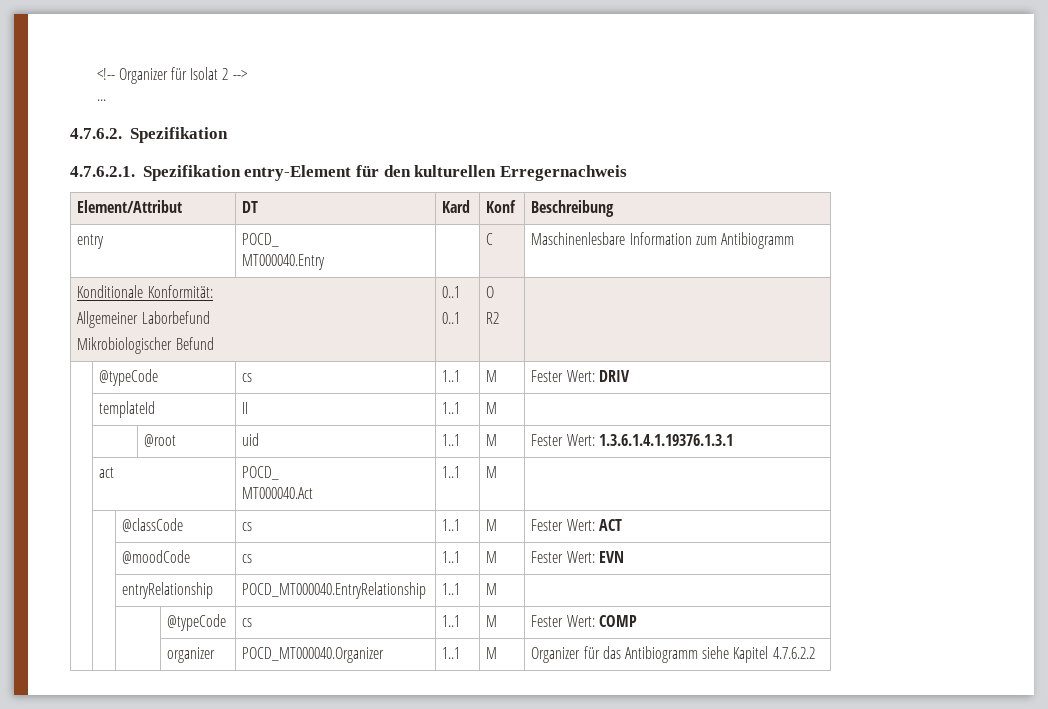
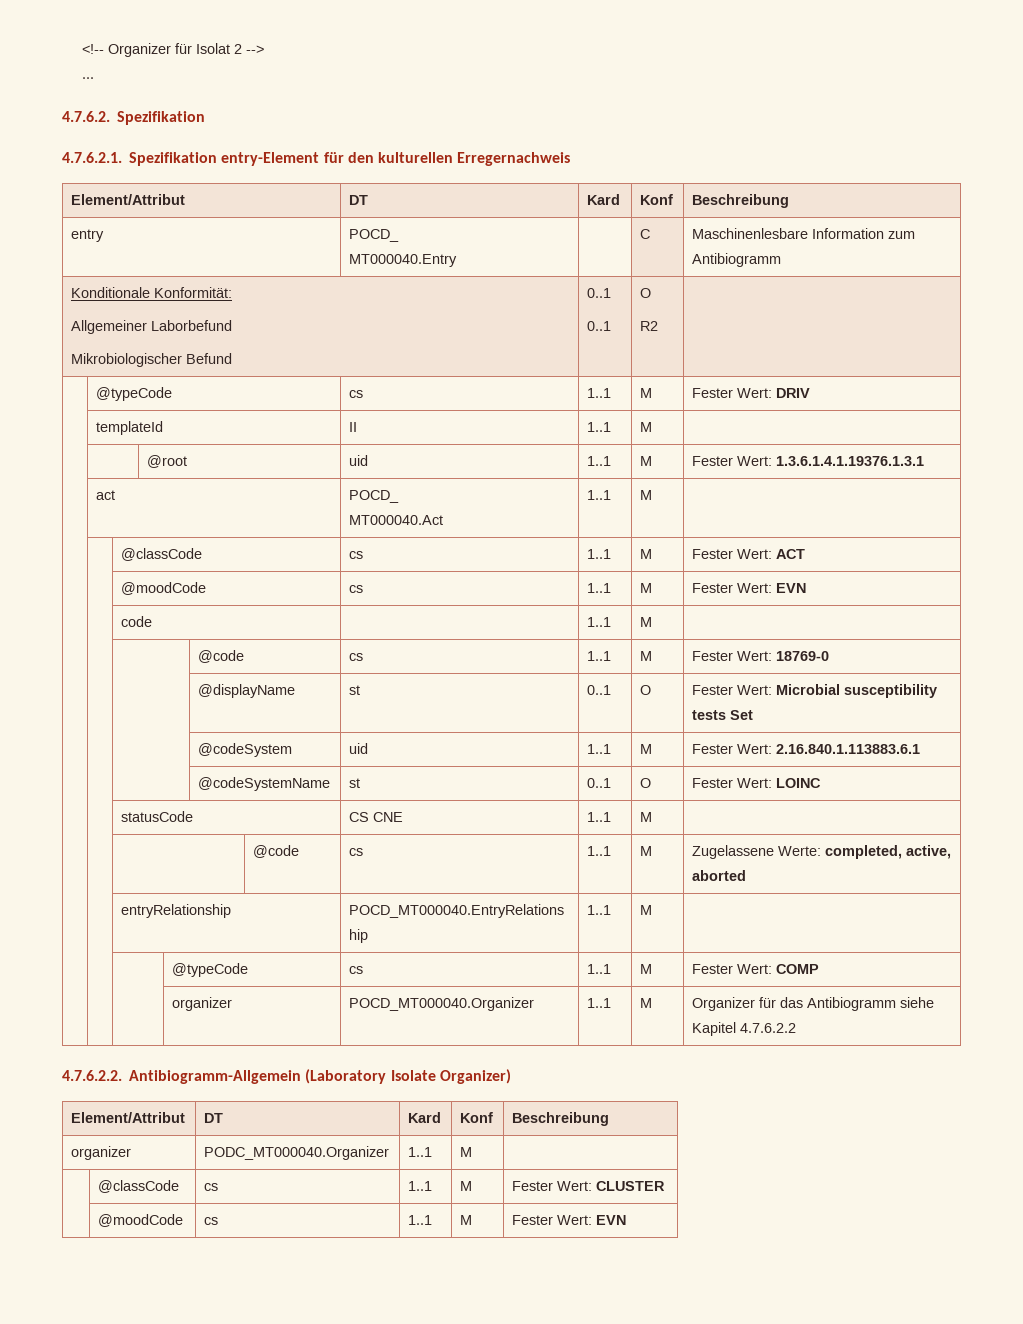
+ | | code | | 1..1 | M |
+ | | | @code | cs | 1..1 | M | Fester Wert: 18769-0
+ | | | @displayName | st | 0..1 | O | Fester Wert: Microbial susceptibility tests Set
+ | | | @codeSystem | uid | 1..1 | M | Fester Wert: 2.16.840.1.113883.6.1
+ | | | @codeSystemName | st | 0..1 | O | Fester Wert: LOINC
+ | | statusCode | CS CNE | 1..1 | M |
+ | | | @code | cs | 1..1 | M | Zugelassene Werte: completed, active, aborted
+ 4.7.6.2.2. Antibiogramm-Allgemein (Laboratory Isolate Organizer)
+ Element/Attribut | DT | Kard | Konf | Beschreibung
+ organizer | PODC_MT000040.Organizer | 1..1 | M |
+ | @classCode | cs | 1..1 | M | Fester Wert: CLUSTER
+ | @moodCode | cs | 1..1 | M | Fester Wert: EVN

